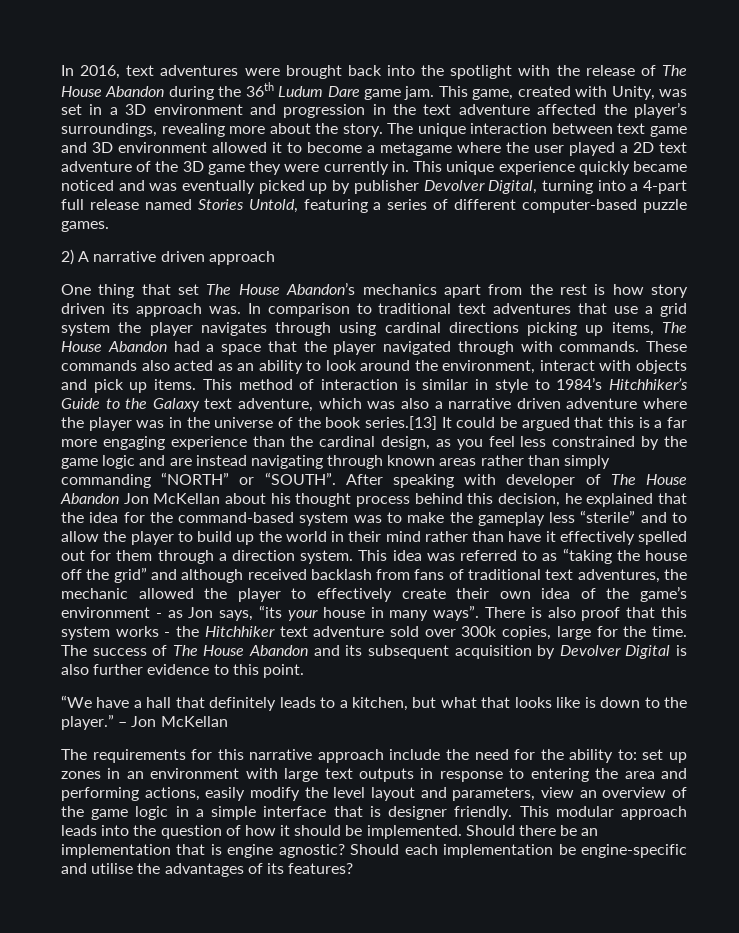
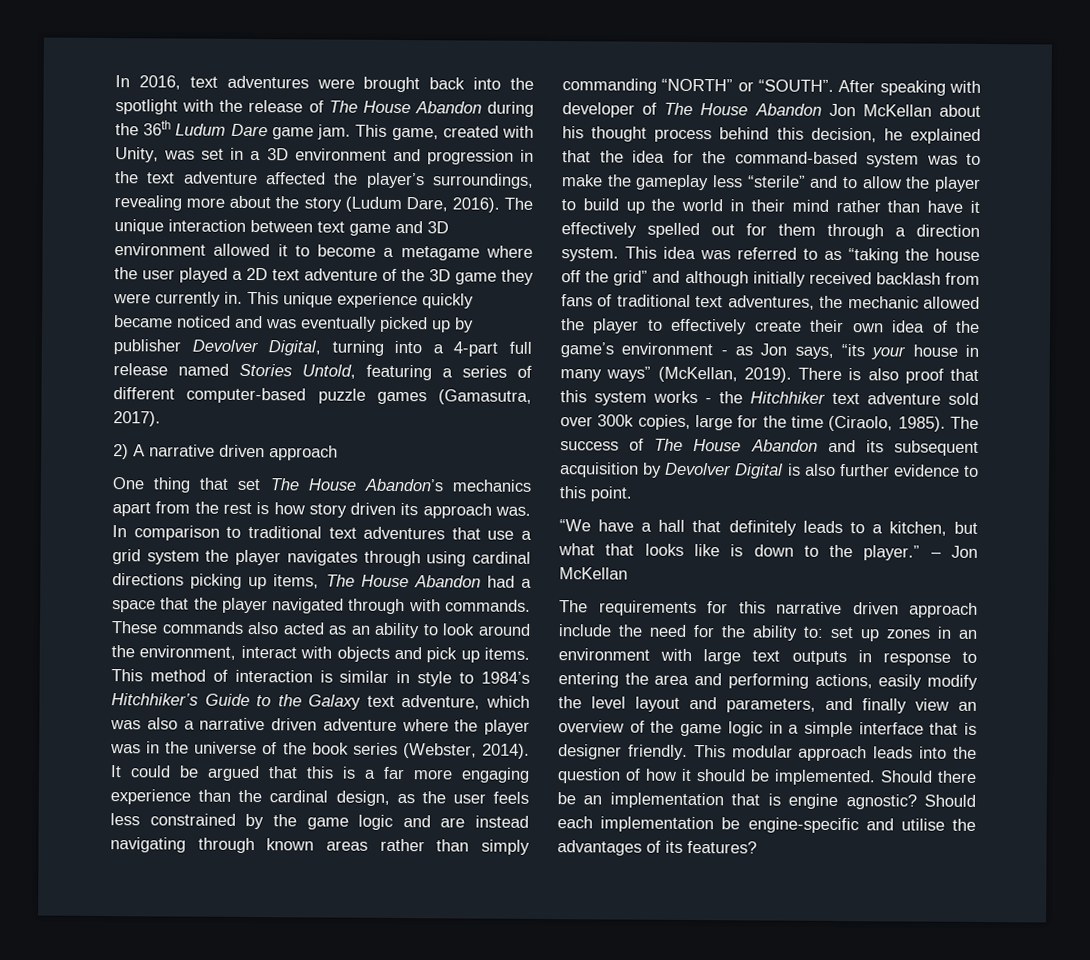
- This game, created with Unity, was set in a 3D environment and progression in the text adventure affected the player’s surroundings, revealing more about the story.
+ This game, created with Unity, was set in a 3D environment and progression in the text adventure affected the player’s surroundings, revealing more about the story (Ludum Dare, 2016).
- This unique experience quickly became noticed and was eventually picked up by publisher Devolver Digital, turning into a 4-part full release named Stories Untold, featuring a series of different computer-based puzzle games.
+ This unique experience quickly became noticed and was eventually picked up by publisher Devolver Digital, turning into a 4-part full release named Stories Untold, featuring a series of different computer-based puzzle games (Gamasutra, 2017).
- This method of interaction is similar in style to 1984’s Hitchhiker’s Guide to the Galaxy text adventure, which was also a narrative driven adventure where the player was in the universe of the book series.[13] It could be argued that this is a far more engaging experience than the cardinal design, as you feel less constrained by the game logic and are instead navigating through known areas rather than simply commanding “NORTH” or “SOUTH”.
+ This method of interaction is similar in style to 1984’s Hitchhiker’s Guide to the Galaxy text adventure, which was also a narrative driven adventure where the player was in the universe of the book series (Webster, 2014). It could be argued that this is a far more engaging experience than the cardinal design, as the user feels less constrained by the game logic and are instead navigating through known areas rather than simply commanding “NORTH” or “SOUTH”.
- This idea was referred to as “taking the house off the grid” and although received backlash from fans of traditional text adventures, the mechanic allowed the player to effectively create their own idea of the game’s environment - as Jon says, “its your house in many ways”.
+ This idea was referred to as “taking the house off the grid” and although initially received backlash from fans of traditional text adventures, the mechanic allowed the player to effectively create their own idea of the game’s environment - as Jon says, “its your house in many ways” (McKellan, 2019).
- There is also proof that this system works - the Hitchhiker text adventure sold over 300k copies, large for the time.
+ There is also proof that this system works - the Hitchhiker text adventure sold over 300k copies, large for the time (Ciraolo, 1985).
- The requirements for this narrative approach include the need for the ability to: set up zones in an environment with large text outputs in response to entering the area and performing actions, easily modify the level layout and parameters, view an overview of the game logic in a simple interface that is designer friendly.
+ The requirements for this narrative driven approach include the need for the ability to: set up zones in an environment with large text outputs in response to entering the area and performing actions, easily modify the level layout and parameters, and finally view an overview of the game logic in a simple interface that is designer friendly.

